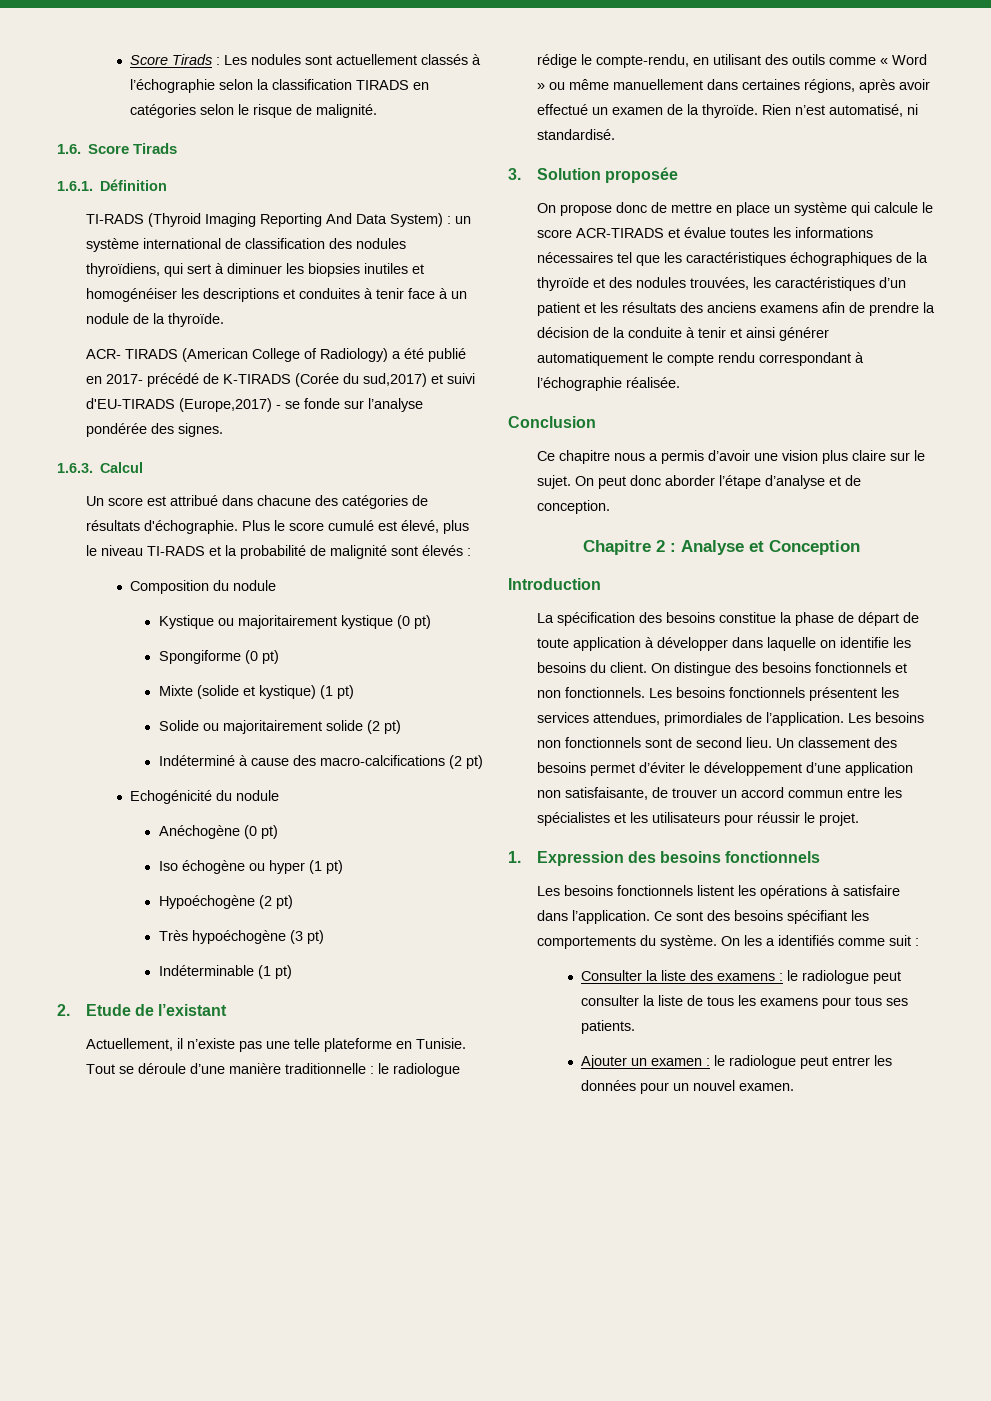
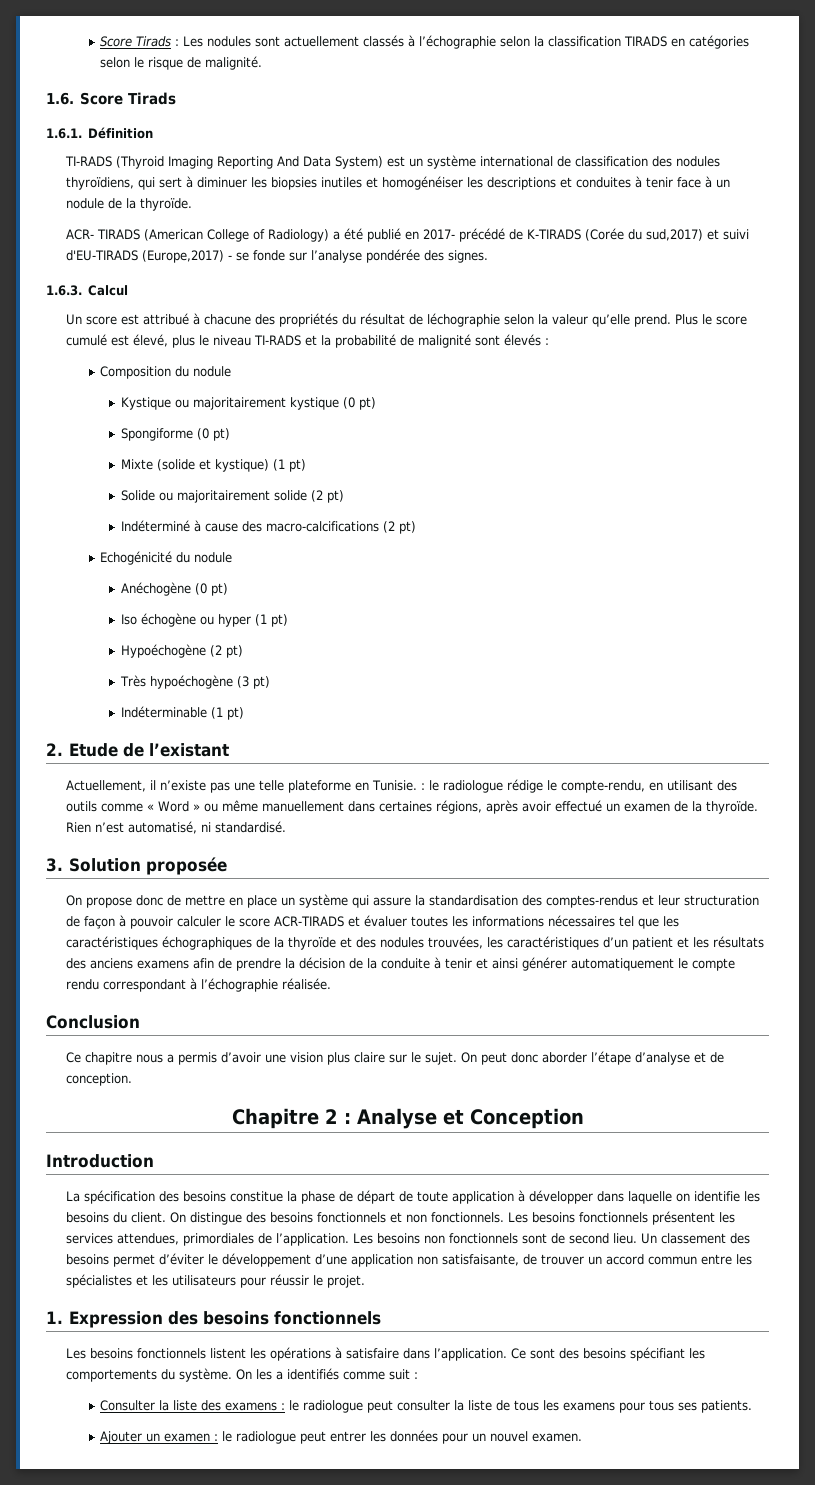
- TI-RADS (Thyroid Imaging Reporting And Data System) : un système international de classification des nodules thyroïdiens, qui sert à diminuer les biopsies inutiles et homogénéiser les descriptions et conduites à tenir face à un nodule de la thyroïde.
+ TI-RADS (Thyroid Imaging Reporting And Data System) est un système international de classification des nodules thyroïdiens, qui sert à diminuer les biopsies inutiles et homogénéiser les descriptions et conduites à tenir face à un nodule de la thyroïde.
- Un score est attribué dans chacune des catégories de résultats d'échographie.
+ Un score est attribué à chacune des propriétés du résultat de léchographie selon la valeur qu’elle prend.
- Actuellement, il n’existe pas une telle plateforme en Tunisie. Tout se déroule d’une manière traditionnelle : le radiologue rédige le compte-rendu, en utilisant des outils comme « Word » ou même manuellement dans certaines régions, après avoir effectué un examen de la thyroïde.
+ Actuellement, il n’existe pas une telle plateforme en Tunisie. : le radiologue rédige le compte-rendu, en utilisant des outils comme « Word » ou même manuellement dans certaines régions, après avoir effectué un examen de la thyroïde.
- On propose donc de mettre en place un système qui calcule le score ACR-TIRADS et évalue toutes les informations nécessaires tel que les caractéristiques échographiques de la thyroïde et des nodules trouvées, les caractéristiques d’un patient et les résultats des anciens examens afin de prendre la décision de la conduite à tenir et ainsi générer automatiquement le compte rendu correspondant à l’échographie réalisée.
+ On propose donc de mettre en place un système qui assure la standardisation des comptes-rendus et leur structuration de façon à pouvoir calculer le score ACR-TIRADS et évaluer toutes les informations nécessaires tel que les caractéristiques échographiques de la thyroïde et des nodules trouvées, les caractéristiques d’un patient et les résultats des anciens examens afin de prendre la décision de la conduite à tenir et ainsi générer automatiquement le compte rendu correspondant à l’échographie réalisée.

